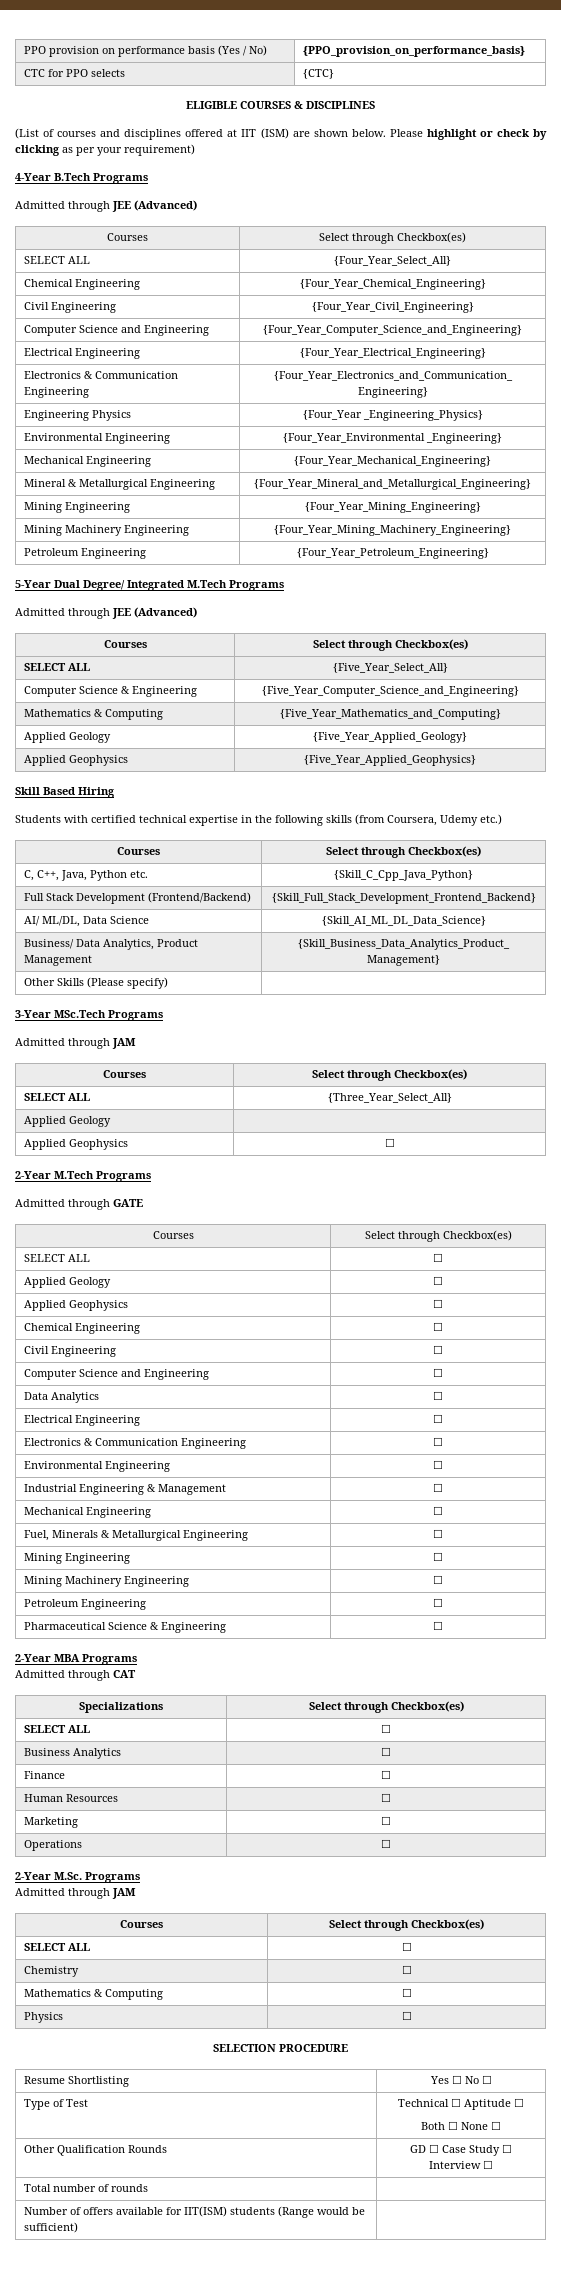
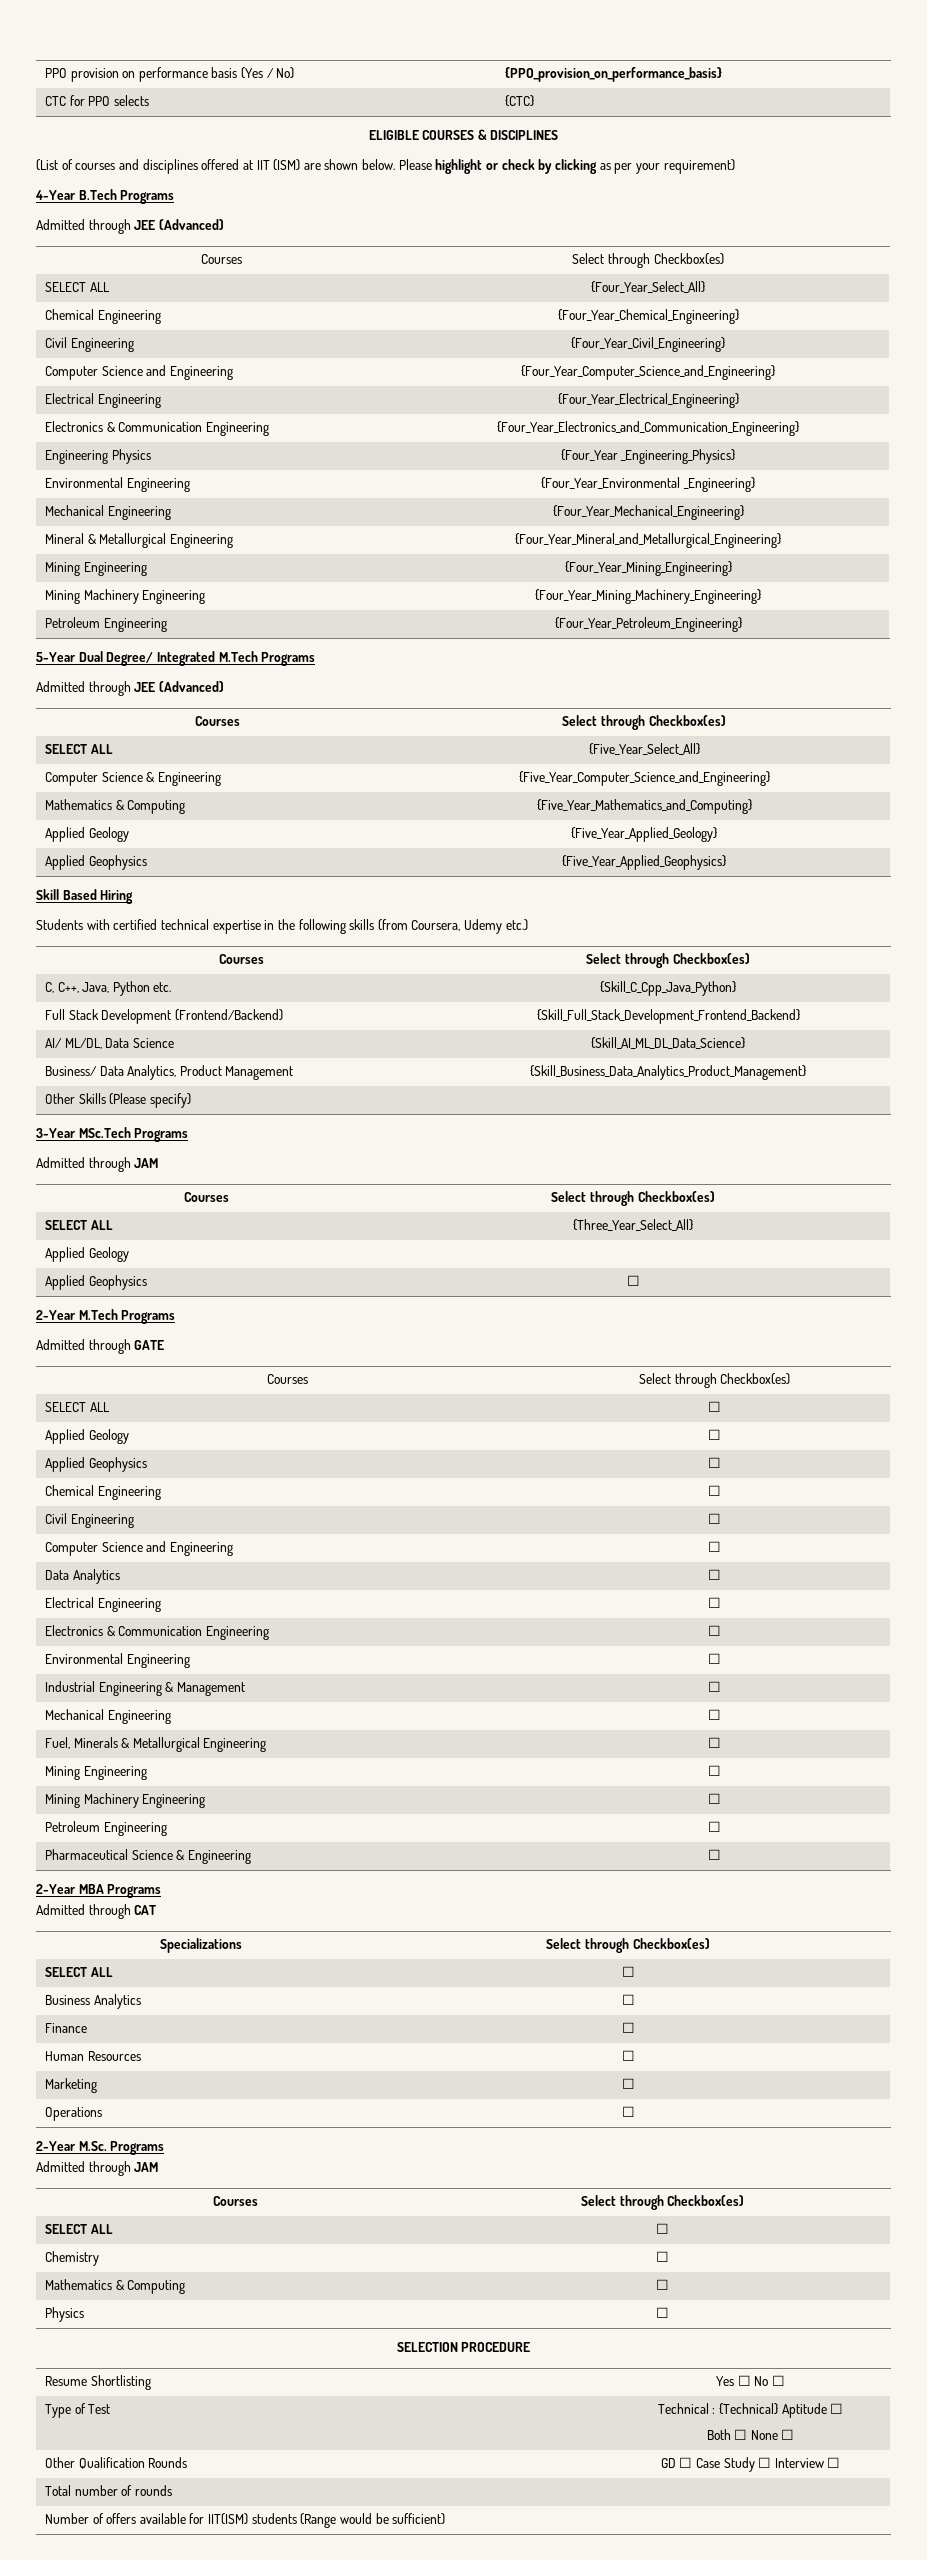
- Type of Test | Technical ☐ Aptitude ☐
+ Type of Test | Technical : {Technical} Aptitude ☐

